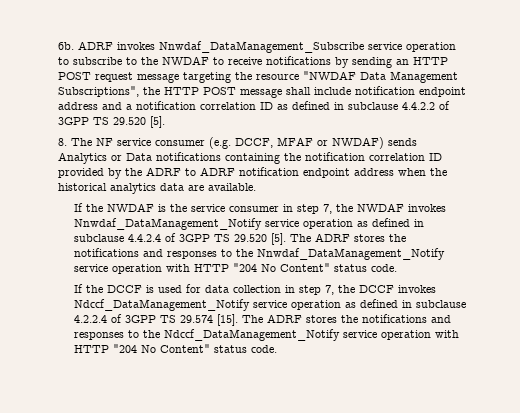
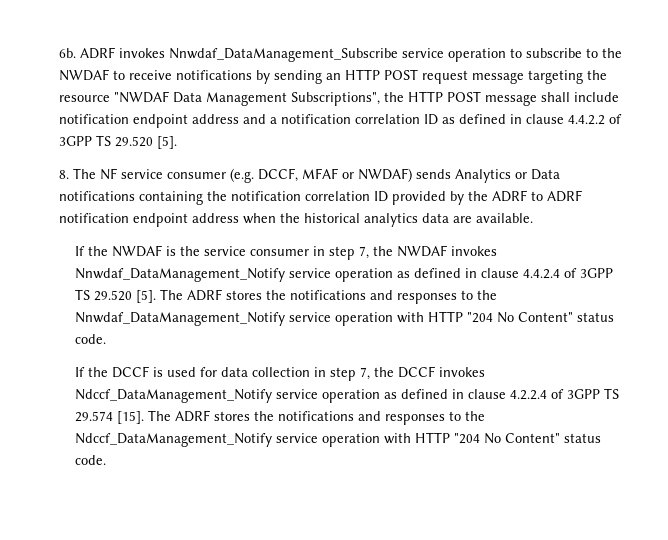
- ADRF invokes Nnwdaf_DataManagement_Subscribe service operation to subscribe to the NWDAF to receive notifications by sending an HTTP POST request message targeting the resource "NWDAF Data Management Subscriptions", the HTTP POST message shall include notification endpoint address and a notification correlation ID as defined in subclause 4.4.2.2 of 3GPP TS 29.520 [5].
+ ADRF invokes Nnwdaf_DataManagement_Subscribe service operation to subscribe to the NWDAF to receive notifications by sending an HTTP POST request message targeting the resource "NWDAF Data Management Subscriptions", the HTTP POST message shall include notification endpoint address and a notification correlation ID as defined in clause 4.4.2.2 of 3GPP TS 29.520 [5].
- If the NWDAF is the service consumer in step 7, the NWDAF invokes Nnwdaf_DataManagement_Notify service operation as defined in subclause 4.4.2.4 of 3GPP TS 29.520 [5].
+ If the NWDAF is the service consumer in step 7, the NWDAF invokes Nnwdaf_DataManagement_Notify service operation as defined in clause 4.4.2.4 of 3GPP TS 29.520 [5].
- If the DCCF is used for data collection in step 7, the DCCF invokes Ndccf_DataManagement_Notify service operation as defined in subclause 4.2.2.4 of 3GPP TS 29.574 [15].
+ If the DCCF is used for data collection in step 7, the DCCF invokes Ndccf_DataManagement_Notify service operation as defined in clause 4.2.2.4 of 3GPP TS 29.574 [15].

